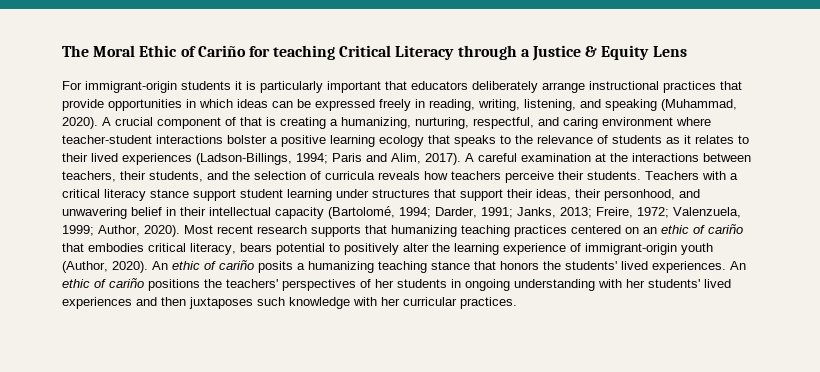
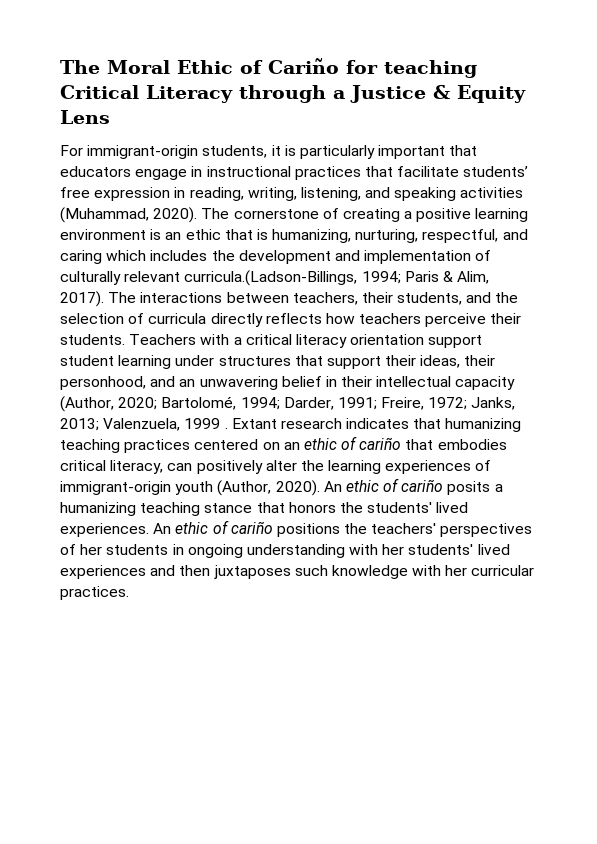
- For immigrant-origin students it is particularly important that educators deliberately arrange instructional practices that provide opportunities in which ideas can be expressed freely in reading, writing, listening, and speaking (Muhammad, 2020).
+ For immigrant-origin students, it is particularly important that educators engage in instructional practices that facilitate students’ free expression in reading, writing, listening, and speaking activities (Muhammad, 2020).
- A crucial component of that is creating a humanizing, nurturing, respectful, and caring environment where teacher-student interactions bolster a positive learning ecology that speaks to the relevance of students as it relates to their lived experiences (Ladson-Billings, 1994; Paris and Alim, 2017).
+ The cornerstone of creating a positive learning environment is an ethic that is humanizing, nurturing, respectful, and caring which includes the development and implementation of culturally relevant curricula.(Ladson-Billings, 1994; Paris & Alim, 2017).
- A careful examination at the interactions between teachers, their students, and the selection of curricula reveals how teachers perceive their students.
+ The interactions between teachers, their students, and the selection of curricula directly reflects how teachers perceive their students.
- Teachers with a critical literacy stance support student learning under structures that support their ideas, their personhood, and unwavering belief in their intellectual capacity (Bartolomé, 1994; Darder, 1991; Janks, 2013; Freire, 1972; Valenzuela, 1999; Author, 2020). Most recent research supports that humanizing teaching practices centered on an ethic of cariño that embodies critical literacy, bears potential to positively alter the learning experience of immigrant-origin youth (Author, 2020).
+ Teachers with a critical literacy orientation support student learning under structures that support their ideas, their personhood, and an unwavering belief in their intellectual capacity (Author, 2020; Bartolomé, 1994; Darder, 1991; Freire, 1972; Janks, 2013; Valenzuela, 1999 . Extant research indicates that humanizing teaching practices centered on an ethic of cariño that embodies critical literacy, can positively alter the learning experiences of immigrant-origin youth (Author, 2020).

